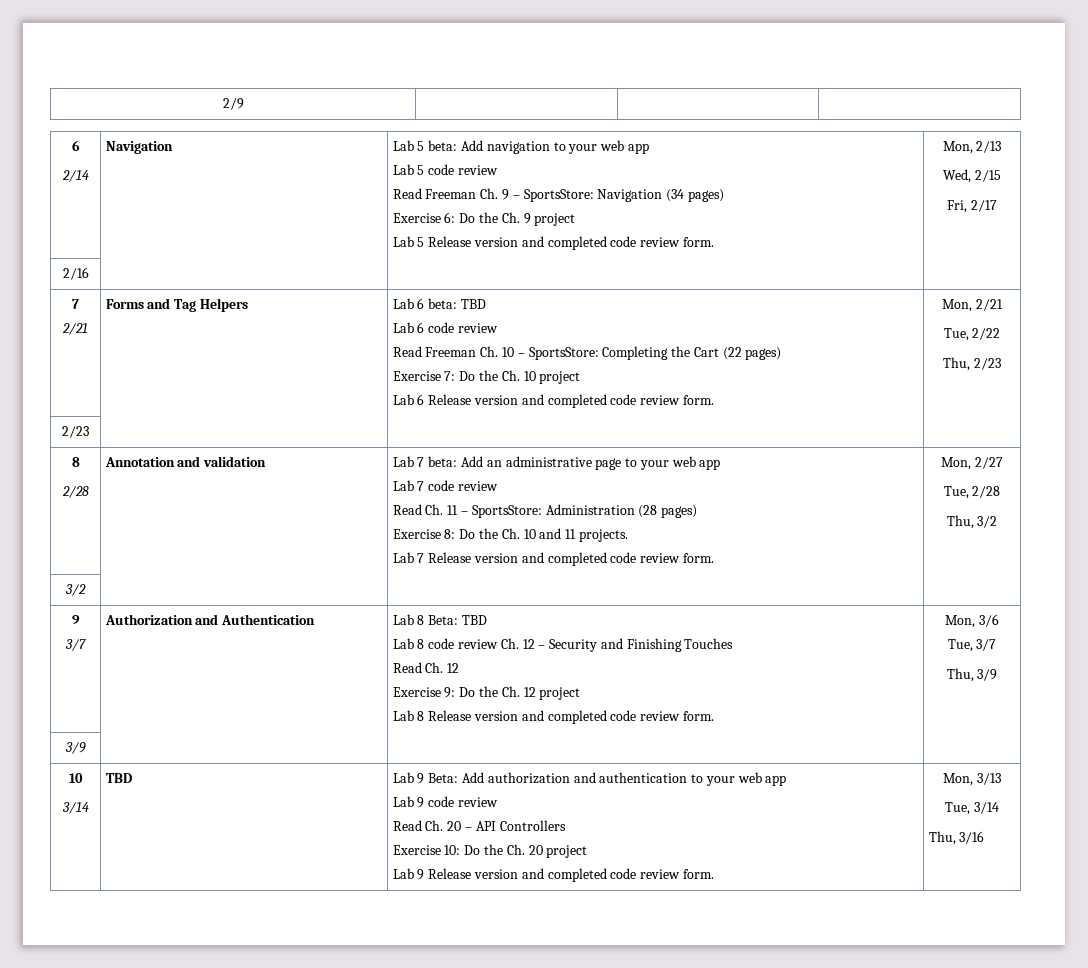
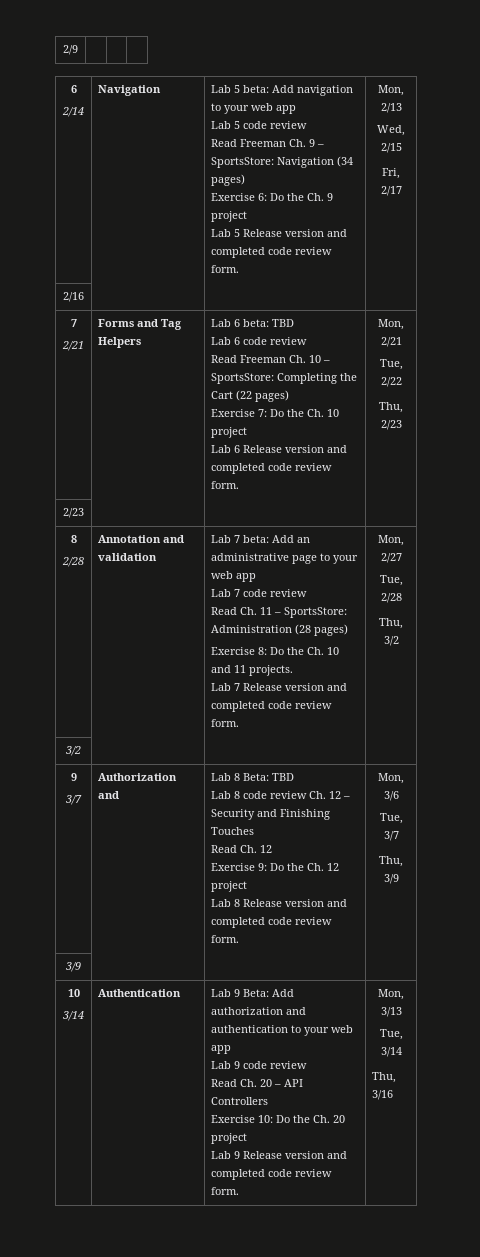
- Authorization and Authentication
+ Authorization and
- 3/14 | TBD
+ 3/14 | Authentication

